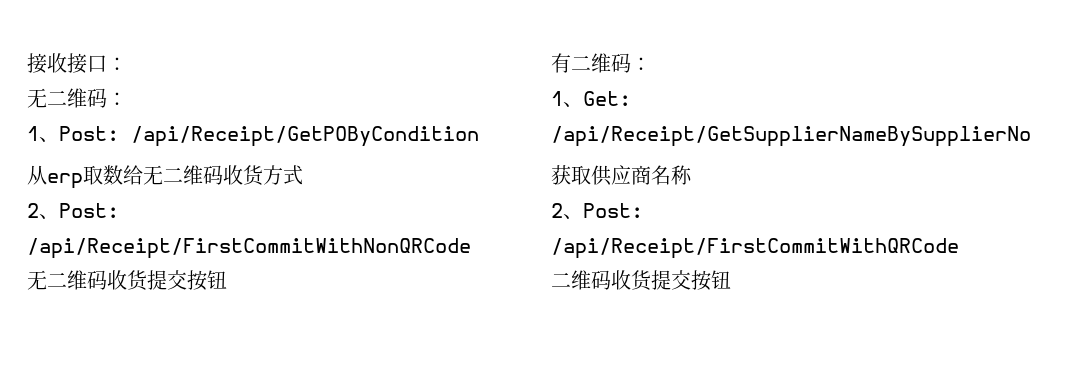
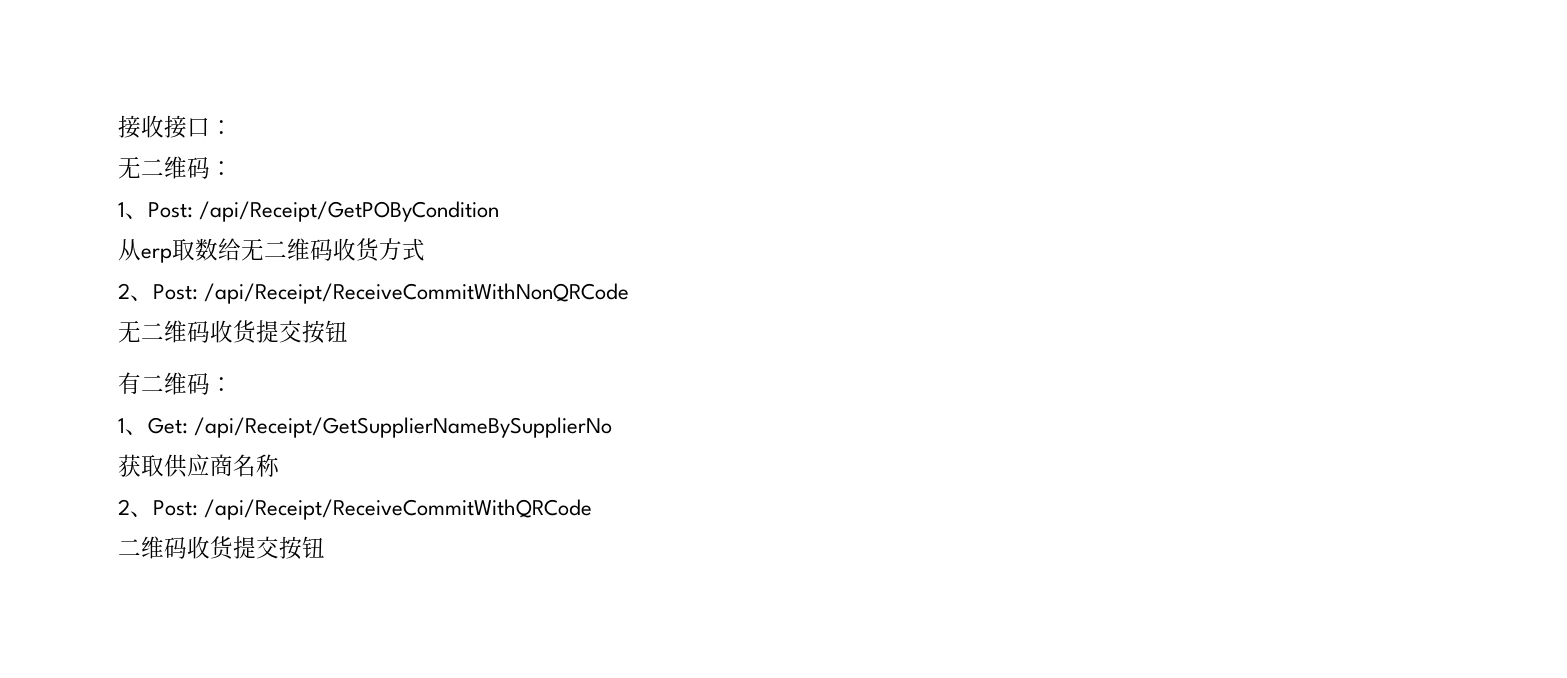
- 2、Post: /api/Receipt/FirstCommitWithNonQRCode
+ 2、Post: /api/Receipt/ReceiveCommitWithNonQRCode
- 2、Post: /api/Receipt/FirstCommitWithQRCode
+ 2、Post: /api/Receipt/ReceiveCommitWithQRCode

